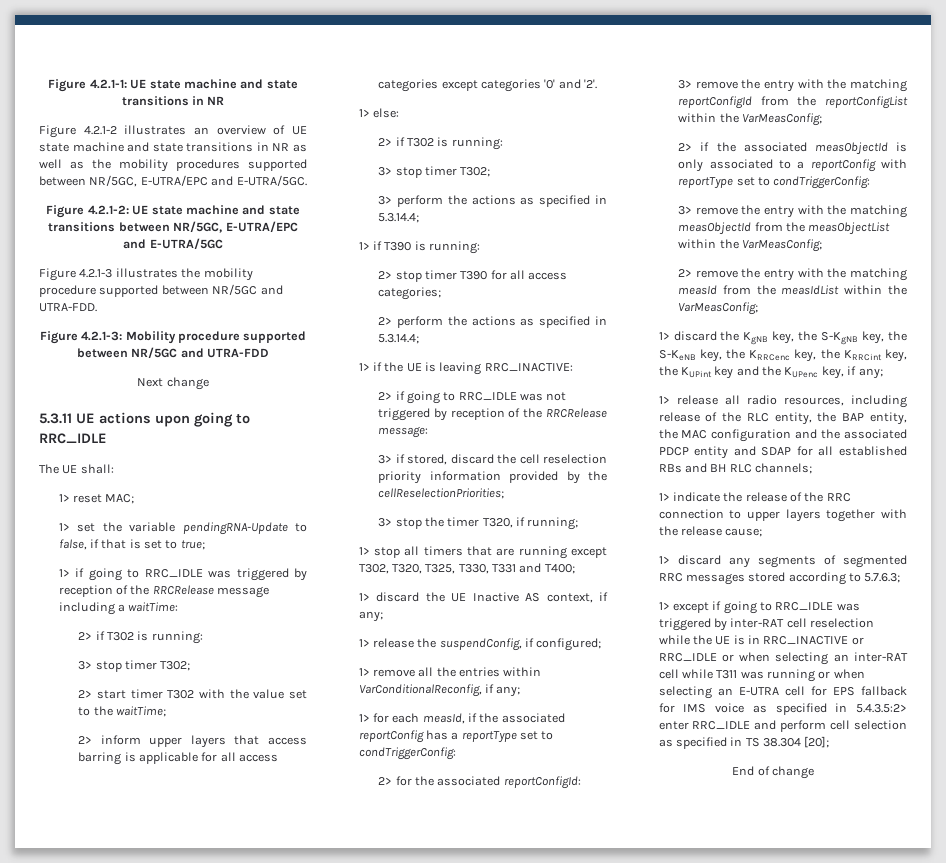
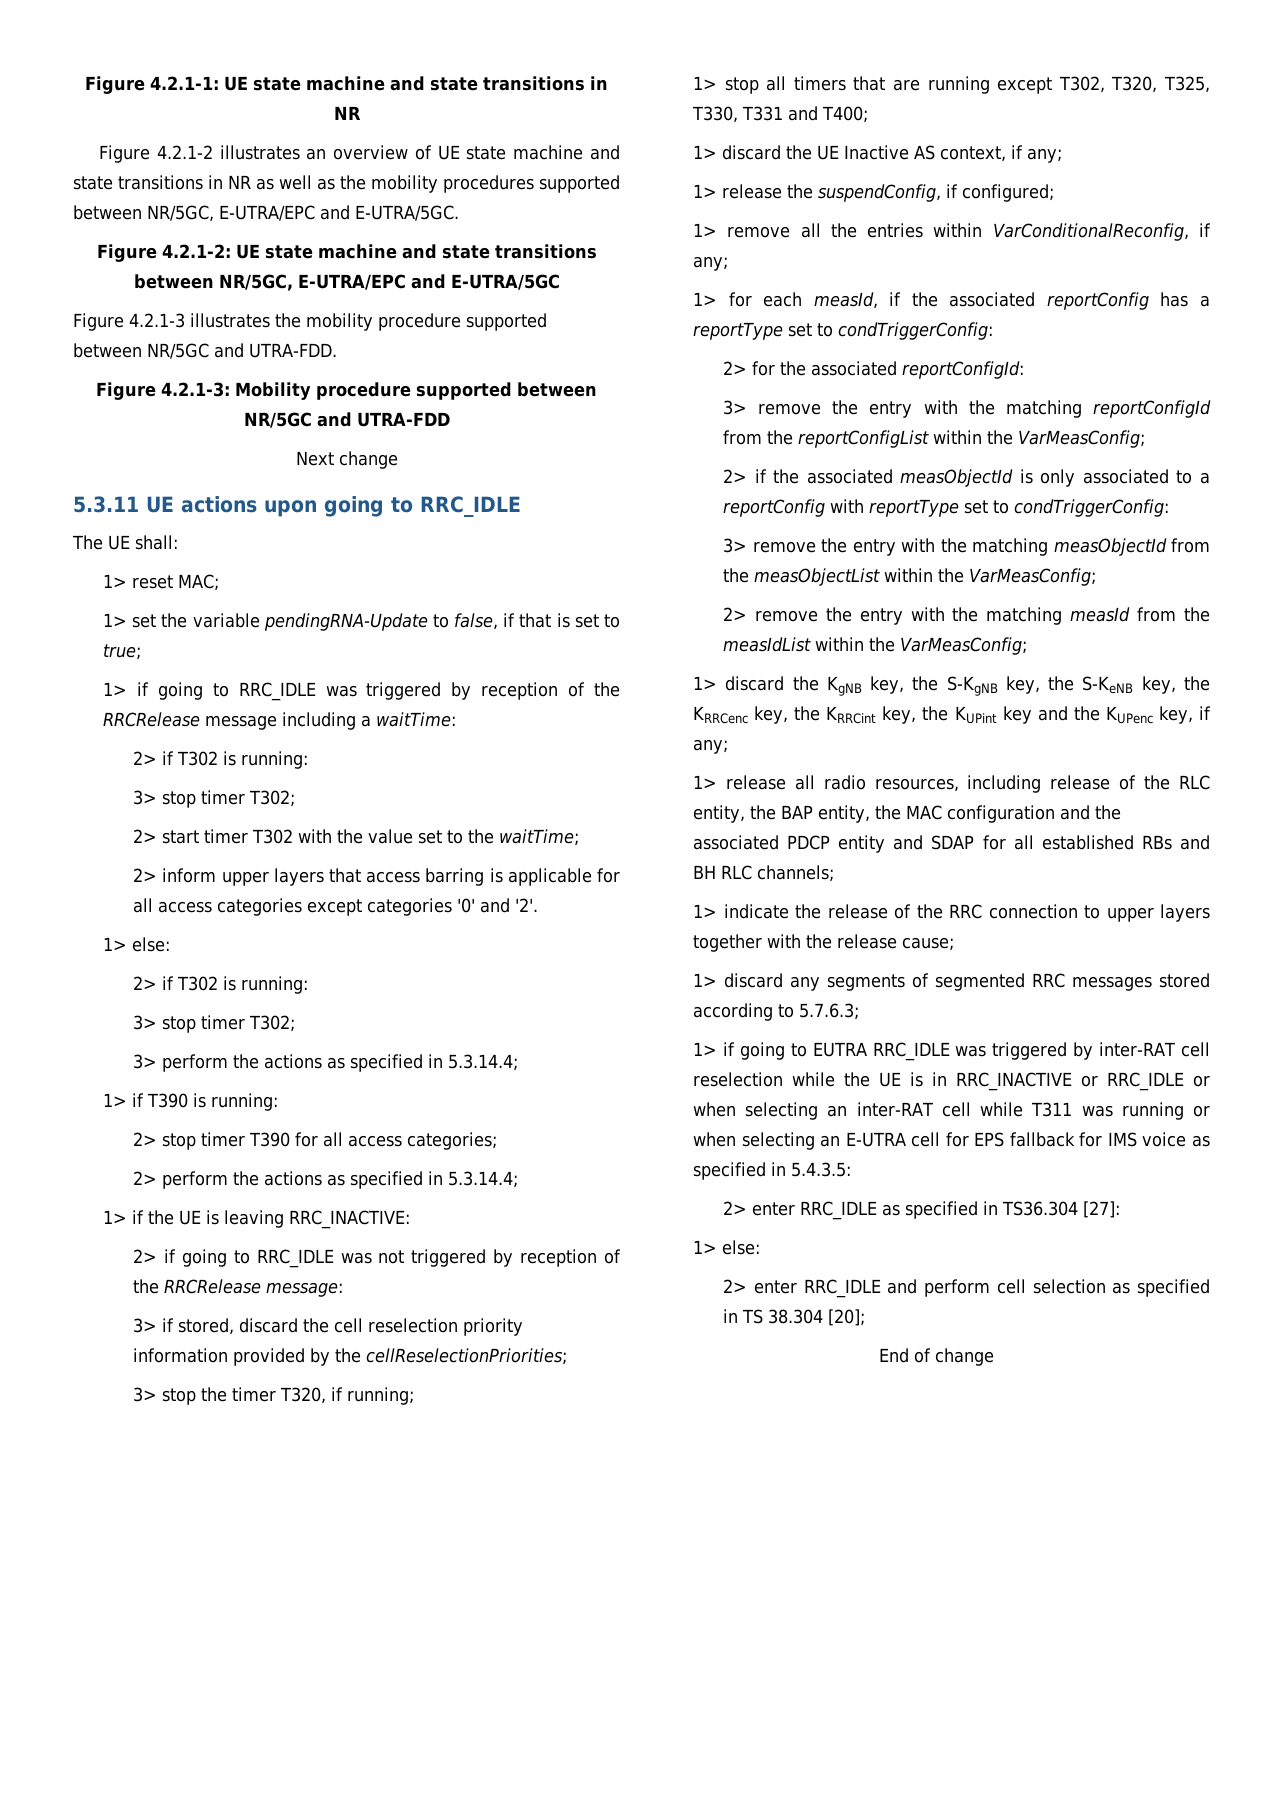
- 1> except if going to RRC_IDLE was triggered by inter-RAT cell reselection while the UE is in RRC_INACTIVE or RRC_IDLE or when selecting an inter-RAT cell while T311 was running or when selecting an E-UTRA cell for EPS fallback for IMS voice as specified in 5.4.3.5:2> enter RRC_IDLE and perform cell selection as specified in TS 38.304 [20];
+ 1> if going to EUTRA RRC_IDLE was triggered by inter-RAT cell reselection while the UE is in RRC_INACTIVE or RRC_IDLE or when selecting an inter-RAT cell while T311 was running or when selecting an E-UTRA cell for EPS fallback for IMS voice as specified in 5.4.3.5:
+ 2> enter RRC_IDLE as specified in TS36.304 [27]:
+ 1> else:
+ 2> enter RRC_IDLE and perform cell selection as specified in TS 38.304 [20];

